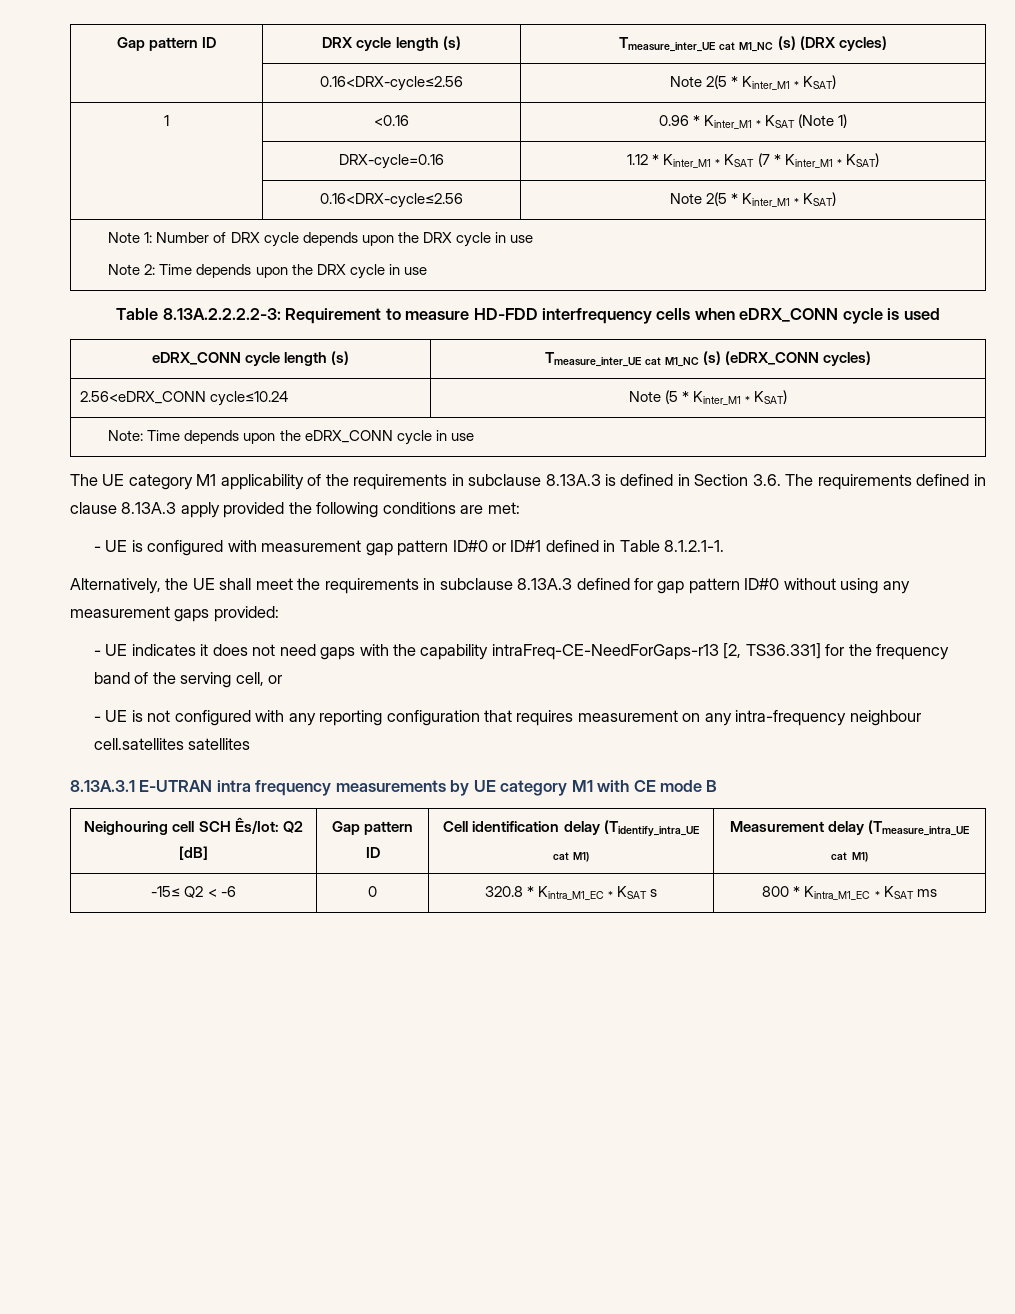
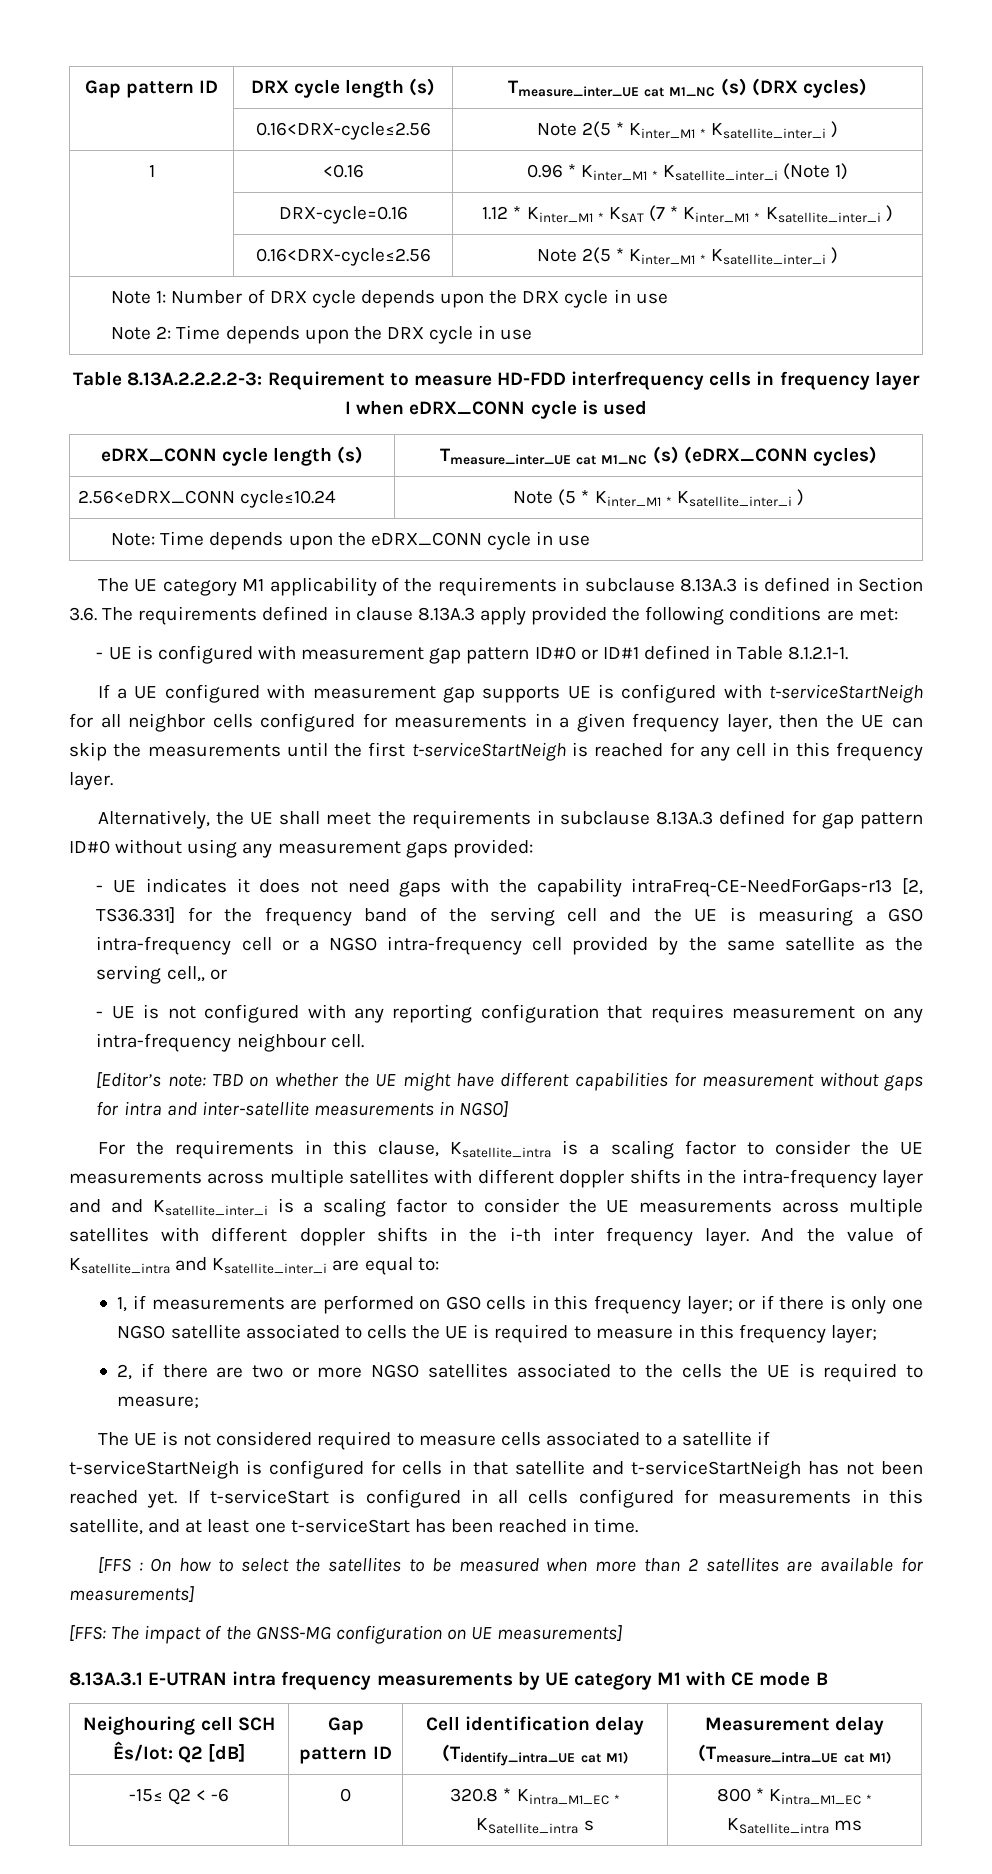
  Gap pattern ID | DRX cycle length (s) | Tmeasure_inter_UE cat M1_NC (s) (DRX cycles)
- | 0.16<DRX-cycle≤2.56 | Note 2(5 * Kinter_M1 * KSAT)
+ | 0.16<DRX-cycle≤2.56 | Note 2(5 * Kinter_M1 * Ksatellite_inter_i )
- 1 | <0.16 | 0.96 * Kinter_M1 * KSAT (Note 1)
+ 1 | <0.16 | 0.96 * Kinter_M1 * Ksatellite_inter_i (Note 1)
- | DRX-cycle=0.16 | 1.12 * Kinter_M1 * KSAT (7 * Kinter_M1 * KSAT)
- | 0.16<DRX-cycle≤2.56 | Note 2(5 * Kinter_M1 * KSAT)
+ | DRX-cycle=0.16 | 1.12 * Kinter_M1 * KSAT (7 * Kinter_M1 * Ksatellite_inter_i )
+ | 0.16<DRX-cycle≤2.56 | Note 2(5 * Kinter_M1 * Ksatellite_inter_i )
- Table 8.13A.2.2.2.2-3: Requirement to measure HD-FDD interfrequency cells when eDRX_CONN cycle is used
+ Table 8.13A.2.2.2.2-3: Requirement to measure HD-FDD interfrequency cells in frequency layer I when eDRX_CONN cycle is used
- 2.56<eDRX_CONN cycle≤10.24 | Note (5 * Kinter_M1 * KSAT)
+ 2.56<eDRX_CONN cycle≤10.24 | Note (5 * Kinter_M1 * Ksatellite_inter_i )
+ If a UE configured with measurement gap supports UE is configured with t-serviceStartNeigh for all neighbor cells configured for measurements in a given frequency layer, then the UE can skip the measurements until the first t-serviceStartNeigh is reached for any cell in this frequency layer.
- - UE indicates it does not need gaps with the capability intraFreq-CE-NeedForGaps-r13 [2, TS36.331] for the frequency band of the serving cell, or
+ - UE indicates it does not need gaps with the capability intraFreq-CE-NeedForGaps-r13 [2, TS36.331] for the frequency band of the serving cell and the UE is measuring a GSO intra-frequency cell or a NGSO intra-frequency cell provided by the same satellite as the serving cell,, or
- - UE is not configured with any reporting configuration that requires measurement on any intra-frequency neighbour cell.satellites satellites
+ - UE is not configured with any reporting configuration that requires measurement on any intra-frequency neighbour cell.
+ [Editor’s note: TBD on whether the UE might have different capabilities for measurement without gaps for intra and inter-satellite measurements in NGSO]
+ For the requirements in this clause, Ksatellite_intra is a scaling factor to consider the UE measurements across multiple satellites with different doppler shifts in the intra-frequency layer and and Ksatellite_inter_i is a scaling factor to consider the UE measurements across multiple satellites with different doppler shifts in the i-th inter frequency layer. And the value of Ksatellite_intra and Ksatellite_inter_i are equal to:
+ 1, if measurements are performed on GSO cells in this frequency layer; or if there is only one NGSO satellite associated to cells the UE is required to measure in this frequency layer;
+ 2, if there are two or more NGSO satellites associated to the cells the UE is required to measure;
+ The UE is not considered required to measure cells associated to a satellite if t-serviceStartNeigh is configured for cells in that satellite and t-serviceStartNeigh has not been reached yet. If t-serviceStart is configured in all cells configured for measurements in this satellite, and at least one t-serviceStart has been reached in time.
+ [FFS : On how to select the satellites to be measured when more than 2 satellites are available for measurements]
+ [FFS: The impact of the GNSS-MG configuration on UE measurements]
- -15≤ Q2 < -6 | 0 | 320.8 * Kintra_M1_EC * KSAT s | 800 * Kintra_M1_EC * KSAT ms
+ -15≤ Q2 < -6 | 0 | 320.8 * Kintra_M1_EC * KSatellite_intra s | 800 * Kintra_M1_EC * KSatellite_intra ms

